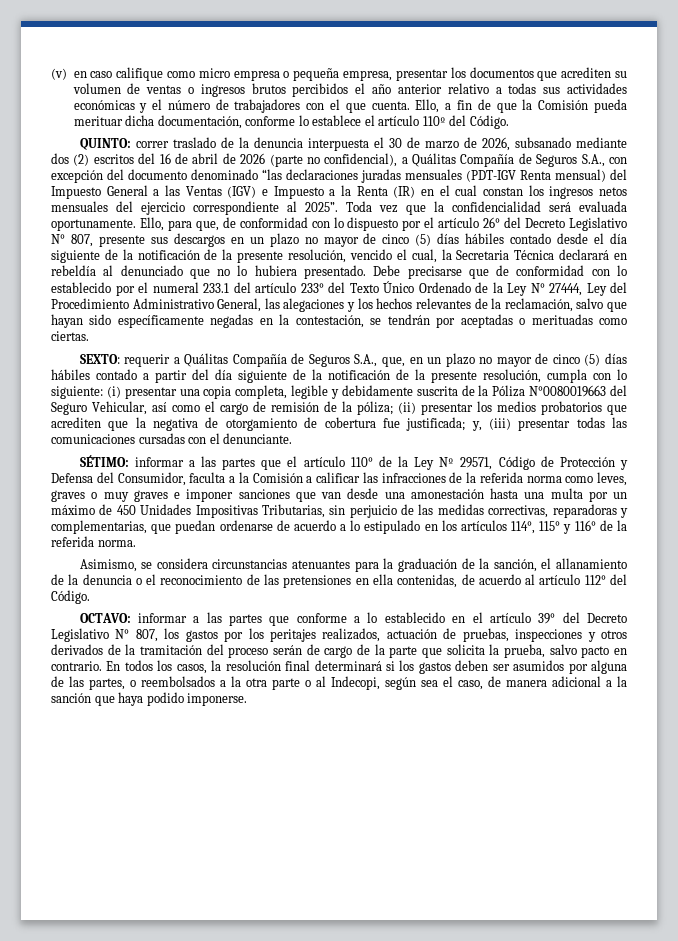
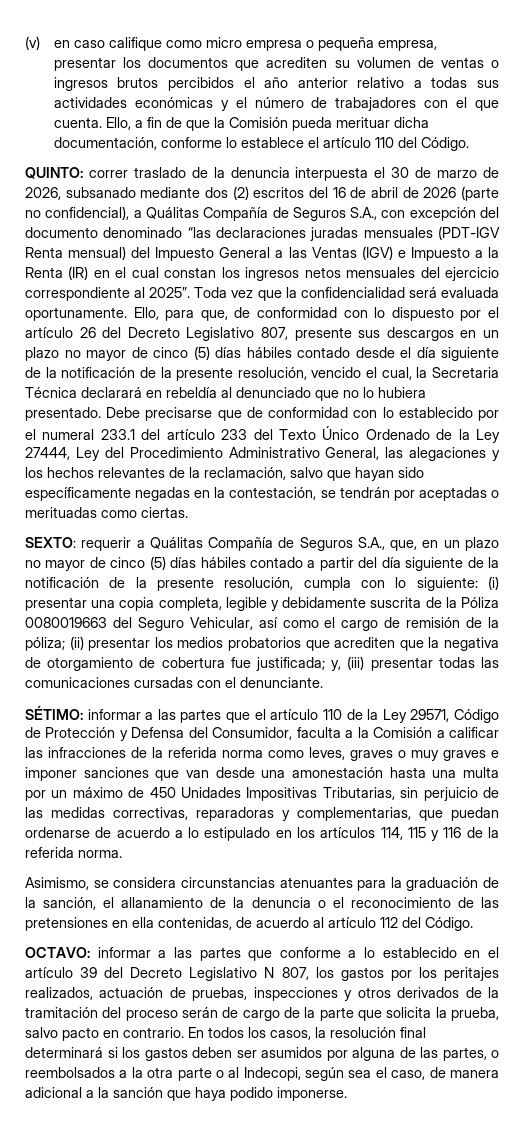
- Ello, a fin de que la Comisión pueda merituar dicha documentación, conforme lo establece el artículo 110º del Código.
+ Ello, a fin de que la Comisión pueda merituar dicha documentación, conforme lo establece el artículo 110 del Código.
- Ello, para que, de conformidad con lo dispuesto por el artículo 26° del Decreto Legislativo N° 807, presente sus descargos en un plazo no mayor de cinco (5) días hábiles contado desde el día siguiente de la notificación de la presente resolución, vencido el cual, la Secretaria Técnica declarará en rebeldía al denunciado que no lo hubiera presentado.
+ Ello, para que, de conformidad con lo dispuesto por el artículo 26 del Decreto Legislativo 807, presente sus descargos en un plazo no mayor de cinco (5) días hábiles contado desde el día siguiente de la notificación de la presente resolución, vencido el cual, la Secretaria Técnica declarará en rebeldía al denunciado que no lo hubiera presentado.
- Debe precisarse que de conformidad con lo establecido por el numeral 233.1 del artículo 233° del Texto Único Ordenado de la Ley N° 27444, Ley del Procedimiento Administrativo General, las alegaciones y los hechos relevantes de la reclamación, salvo que hayan sido específicamente negadas en la contestación, se tendrán por aceptadas o merituadas como ciertas.
+ Debe precisarse que de conformidad con lo establecido por el numeral 233.1 del artículo 233 del Texto Único Ordenado de la Ley 27444, Ley del Procedimiento Administrativo General, las alegaciones y los hechos relevantes de la reclamación, salvo que hayan sido específicamente negadas en la contestación, se tendrán por aceptadas o merituadas como ciertas.
- (i) presentar una copia completa, legible y debidamente suscrita de la Póliza N°0080019663 del Seguro Vehicular, así como el cargo de remisión de la póliza;
+ (i) presentar una copia completa, legible y debidamente suscrita de la Póliza 0080019663 del Seguro Vehicular, así como el cargo de remisión de la póliza;
- informar a las partes que el artículo 110° de la Ley Nº 29571, Código de Protección y Defensa del Consumidor, faculta a la Comisión a calificar las infracciones de la referida norma como leves, graves o muy graves e imponer sanciones que van desde una amonestación hasta una multa por un máximo de 450 Unidades Impositivas Tributarias, sin perjuicio de las medidas correctivas, reparadoras y complementarias, que puedan ordenarse de acuerdo a lo estipulado en los artículos 114°, 115° y 116° de la referida norma.
+ informar a las partes que el artículo 110 de la Ley 29571, Código de Protección y Defensa del Consumidor, faculta a la Comisión a calificar las infracciones de la referida norma como leves, graves o muy graves e imponer sanciones que van desde una amonestación hasta una multa por un máximo de 450 Unidades Impositivas Tributarias, sin perjuicio de las medidas correctivas, reparadoras y complementarias, que puedan ordenarse de acuerdo a lo estipulado en los artículos 114, 115 y 116 de la referida norma.
- Asimismo, se considera circunstancias atenuantes para la graduación de la sanción, el allanamiento de la denuncia o el reconocimiento de las pretensiones en ella contenidas, de acuerdo al artículo 112° del Código.
+ Asimismo, se considera circunstancias atenuantes para la graduación de la sanción, el allanamiento de la denuncia o el reconocimiento de las pretensiones en ella contenidas, de acuerdo al artículo 112 del Código.
- OCTAVO: informar a las partes que conforme a lo establecido en el artículo 39° del Decreto Legislativo N° 807, los gastos por los peritajes realizados, actuación de pruebas, inspecciones y otros derivados de la tramitación del proceso serán de cargo de la parte que solicita la prueba, salvo pacto en contrario.
+ OCTAVO: informar a las partes que conforme a lo establecido en el artículo 39 del Decreto Legislativo N 807, los gastos por los peritajes realizados, actuación de pruebas, inspecciones y otros derivados de la tramitación del proceso serán de cargo de la parte que solicita la prueba, salvo pacto en contrario.

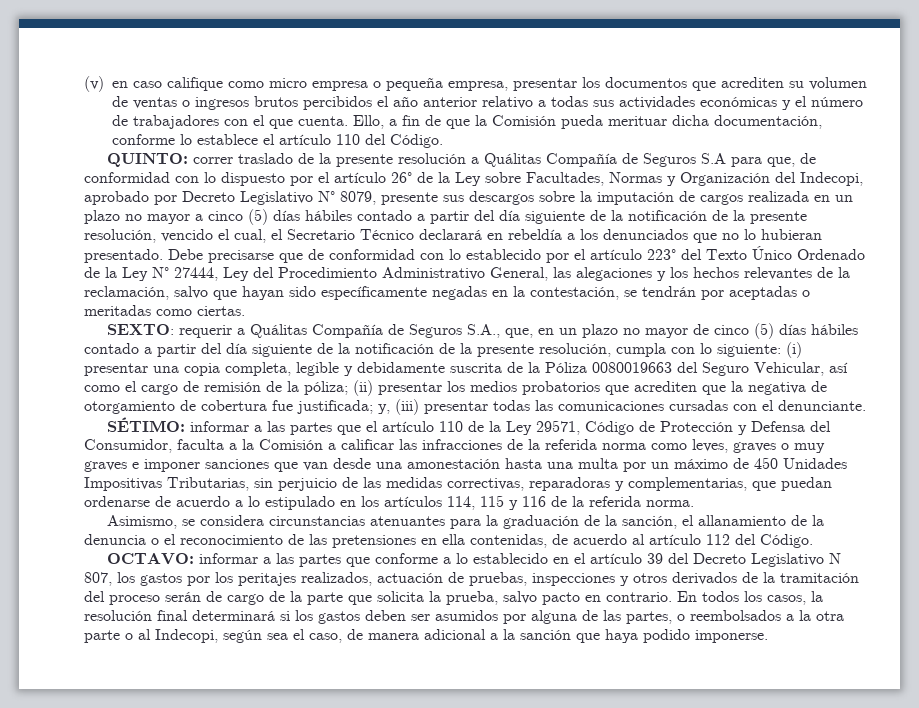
- QUINTO: correr traslado de la denuncia interpuesta el 30 de marzo de 2026, subsanado mediante dos (2) escritos del 16 de abril de 2026 (parte no confidencial), a Quálitas Compañía de Seguros S.A., con excepción del documento denominado “las declaraciones juradas mensuales (PDT-IGV Renta mensual) del Impuesto General a las Ventas (IGV) e Impuesto a la Renta (IR) en el cual constan los ingresos netos mensuales del ejercicio correspondiente al 2025”. Toda vez que la confidencialidad será evaluada oportunamente. Ello, para que, de conformidad con lo dispuesto por el artículo 26 del Decreto Legislativo 807, presente sus descargos en un plazo no mayor de cinco (5) días hábiles contado desde el día siguiente de la notificación de la presente resolución, vencido el cual, la Secretaria Técnica declarará en rebeldía al denunciado que no lo hubiera presentado.
+ QUINTO: correr traslado de la presente resolución a Quálitas Compañía de Seguros S.A para que, de conformidad con lo dispuesto por el artículo 26° de la Ley sobre Facultades, Normas y Organización del Indecopi, aprobado por Decreto Legislativo N° 8079, presente sus descargos sobre la imputación de cargos realizada en un plazo no mayor a cinco (5) días hábiles contado a partir del día siguiente de la notificación de la presente resolución, vencido el cual, el Secretario Técnico declarará en rebeldía a los denunciados que no lo hubieran presentado.
- Debe precisarse que de conformidad con lo establecido por el numeral 233.1 del artículo 233 del Texto Único Ordenado de la Ley 27444, Ley del Procedimiento Administrativo General, las alegaciones y los hechos relevantes de la reclamación, salvo que hayan sido específicamente negadas en la contestación, se tendrán por aceptadas o merituadas como ciertas.
+ Debe precisarse que de conformidad con lo establecido por el artículo 223° del Texto Único Ordenado de la Ley N° 27444, Ley del Procedimiento Administrativo General, las alegaciones y los hechos relevantes de la reclamación, salvo que hayan sido específicamente negadas en la contestación, se tendrán por aceptadas o meritadas como ciertas.

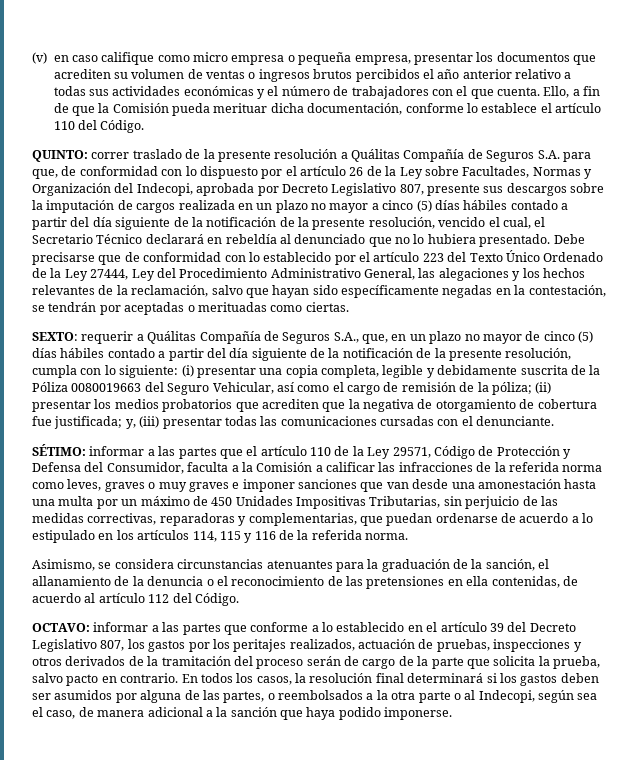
- correr traslado de la presente resolución a Quálitas Compañía de Seguros S.A para que, de conformidad con lo dispuesto por el artículo 26° de la Ley sobre Facultades, Normas y Organización del Indecopi, aprobado por Decreto Legislativo N° 8079, presente sus descargos sobre la imputación de cargos realizada en un plazo no mayor a cinco (5) días hábiles contado a partir del día siguiente de la notificación de la presente resolución, vencido el cual, el Secretario Técnico declarará en rebeldía a los denunciados que no lo hubieran presentado.
+ correr traslado de la presente resolución a Quálitas Compañía de Seguros S.A. para que, de conformidad con lo dispuesto por el artículo 26 de la Ley sobre Facultades, Normas y Organización del Indecopi, aprobada por Decreto Legislativo 807, presente sus descargos sobre la imputación de cargos realizada en un plazo no mayor a cinco (5) días hábiles contado a partir del día siguiente de la notificación de la presente resolución, vencido el cual, el Secretario Técnico declarará en rebeldía al denunciado que no lo hubiera presentado.
- Debe precisarse que de conformidad con lo establecido por el artículo 223° del Texto Único Ordenado de la Ley N° 27444, Ley del Procedimiento Administrativo General, las alegaciones y los hechos relevantes de la reclamación, salvo que hayan sido específicamente negadas en la contestación, se tendrán por aceptadas o meritadas como ciertas.
+ Debe precisarse que de conformidad con lo establecido por el artículo 223 del Texto Único Ordenado de la Ley 27444, Ley del Procedimiento Administrativo General, las alegaciones y los hechos relevantes de la reclamación, salvo que hayan sido específicamente negadas en la contestación, se tendrán por aceptadas o merituadas como ciertas.
- OCTAVO: informar a las partes que conforme a lo establecido en el artículo 39 del Decreto Legislativo N 807, los gastos por los peritajes realizados, actuación de pruebas, inspecciones y otros derivados de la tramitación del proceso serán de cargo de la parte que solicita la prueba, salvo pacto en contrario.
+ OCTAVO: informar a las partes que conforme a lo establecido en el artículo 39 del Decreto Legislativo 807, los gastos por los peritajes realizados, actuación de pruebas, inspecciones y otros derivados de la tramitación del proceso serán de cargo de la parte que solicita la prueba, salvo pacto en contrario.

